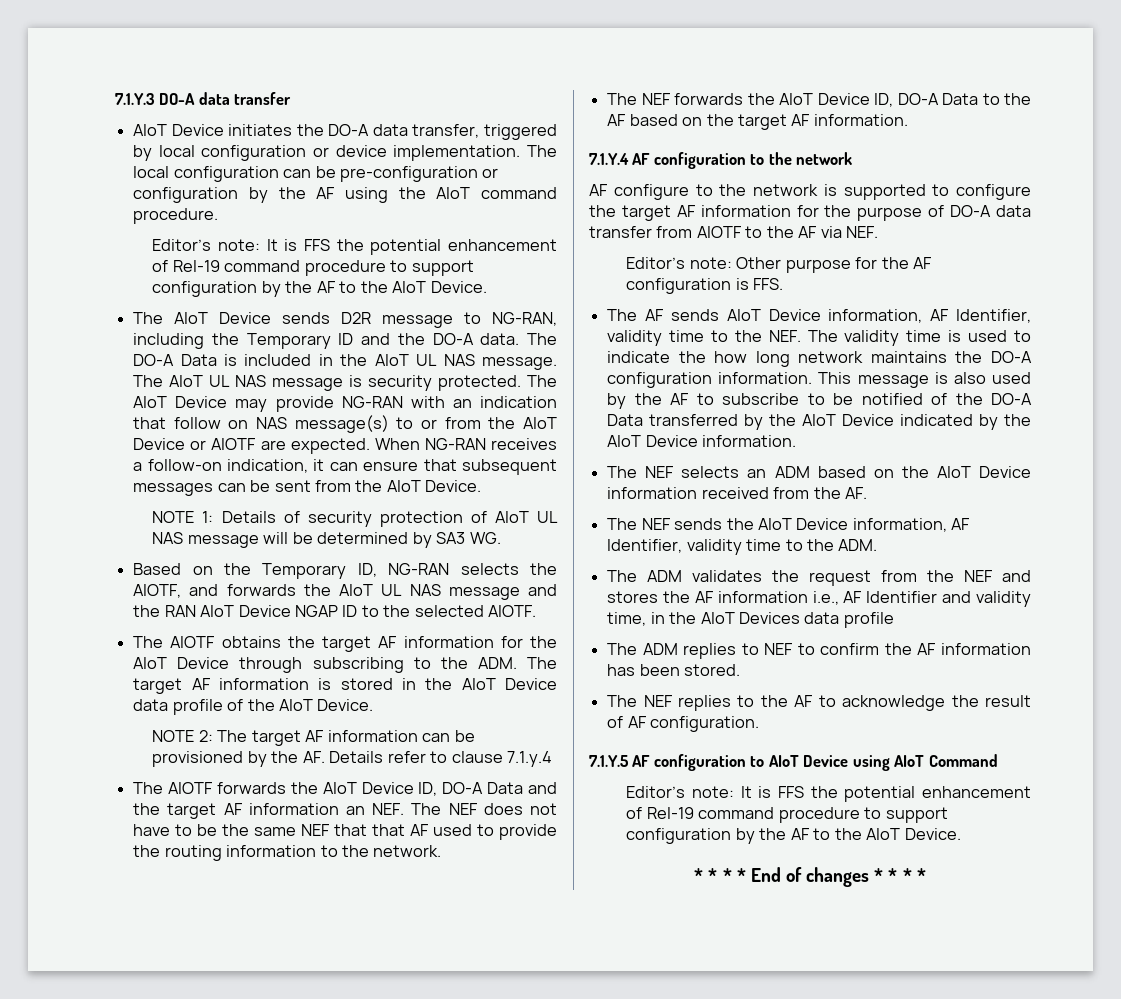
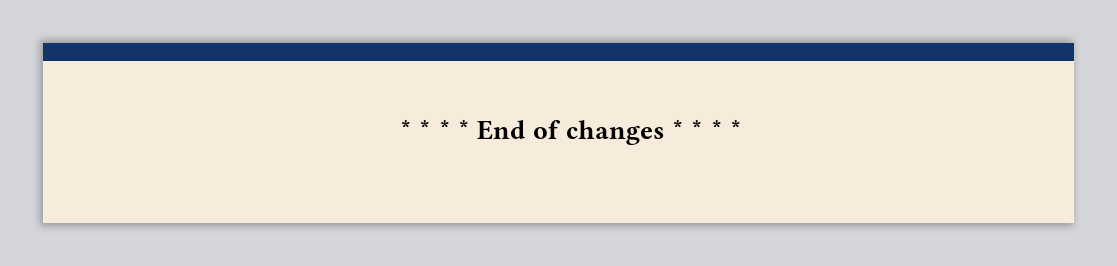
- 7.1.Y.3 DO-A data transfer
- AIoT Device initiates the DO-A data transfer, triggered by local configuration or device implementation. The local configuration can be pre-configuration or configuration by the AF using the AIoT command procedure.
- Editor’s note: It is FFS the potential enhancement of Rel-19 command procedure to support configuration by the AF to the AIoT Device.
- The AIoT Device sends D2R message to NG-RAN, including the Temporary ID and the DO-A data. The DO-A Data is included in the AIoT UL NAS message. The AIoT UL NAS message is security protected. The AIoT Device may provide NG-RAN with an indication that follow on NAS message(s) to or from the AIoT Device or AIOTF are expected. When NG-RAN receives a follow-on indication, it can ensure that subsequent messages can be sent from the AIoT Device.
- NOTE 1: Details of security protection of AIoT UL NAS message will be determined by SA3 WG.
- Based on the Temporary ID, NG-RAN selects the AIOTF, and forwards the AIoT UL NAS message and the RAN AIoT Device NGAP ID to the selected AIOTF.
- The AIOTF obtains the target AF information for the AIoT Device through subscribing to the ADM. The target AF information is stored in the AIoT Device data profile of the AIoT Device.
- NOTE 2: The target AF information can be provisioned by the AF. Details refer to clause 7.1.y.4
- The AIOTF forwards the AIoT Device ID, DO-A Data and the target AF information an NEF. The NEF does not have to be the same NEF that that AF used to provide the routing information to the network.
- The NEF forwards the AIoT Device ID, DO-A Data to the AF based on the target AF information.
- 7.1.Y.4 AF configuration to the network
- AF configure to the network is supported to configure the target AF information for the purpose of DO-A data transfer from AIOTF to the AF via NEF.
- Editor’s note: Other purpose for the AF configuration is FFS.
- The AF sends AIoT Device information, AF Identifier, validity time to the NEF. The validity time is used to indicate the how long network maintains the DO-A configuration information. This message is also used by the AF to subscribe to be notified of the DO-A Data transferred by the AIoT Device indicated by the AIoT Device information.
- The NEF selects an ADM based on the AIoT Device information received from the AF.
- The NEF sends the AIoT Device information, AF Identifier, validity time to the ADM.
- The ADM validates the request from the NEF and stores the AF information i.e., AF Identifier and validity time, in the AIoT Devices data profile
- The ADM replies to NEF to confirm the AF information has been stored.
- The NEF replies to the AF to acknowledge the result of AF configuration.
- 7.1.Y.5 AF configuration to AIoT Device using AIoT Command
- Editor’s note: It is FFS the potential enhancement of Rel-19 command procedure to support configuration by the AF to the AIoT Device.

